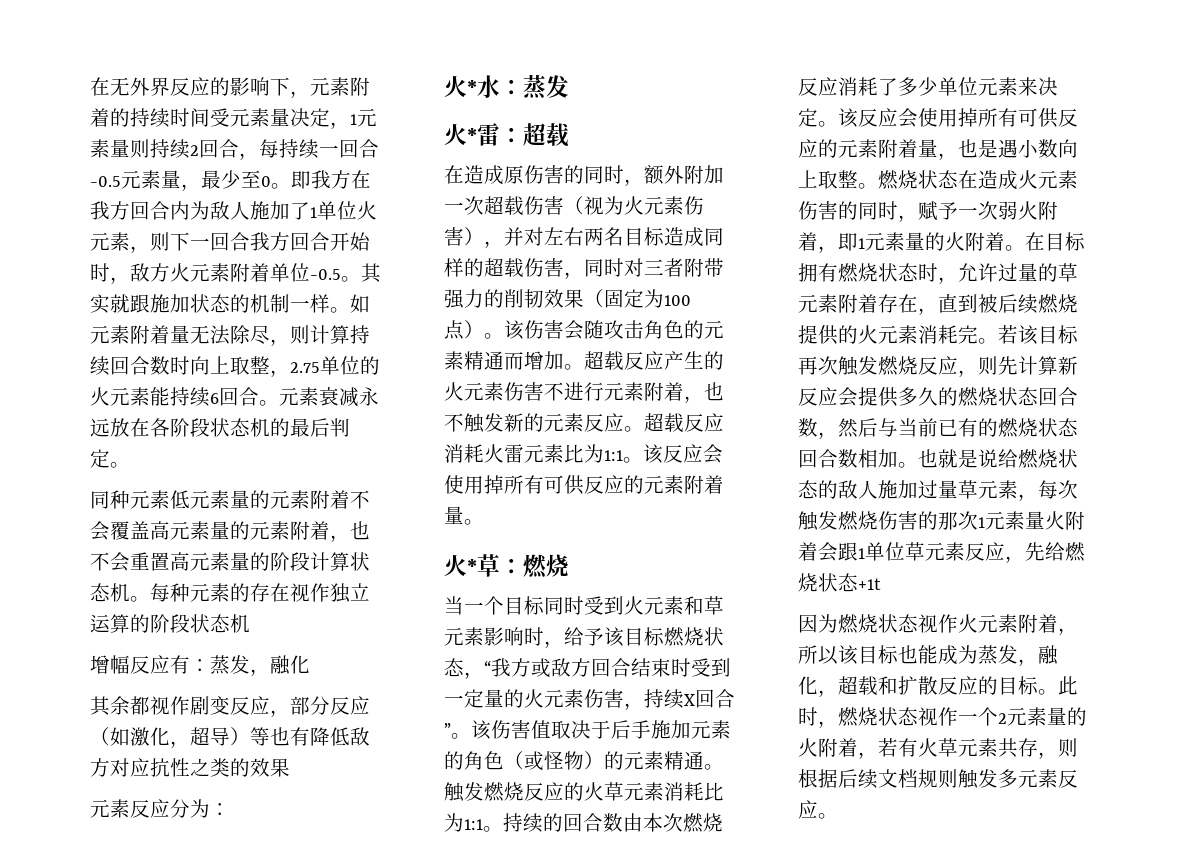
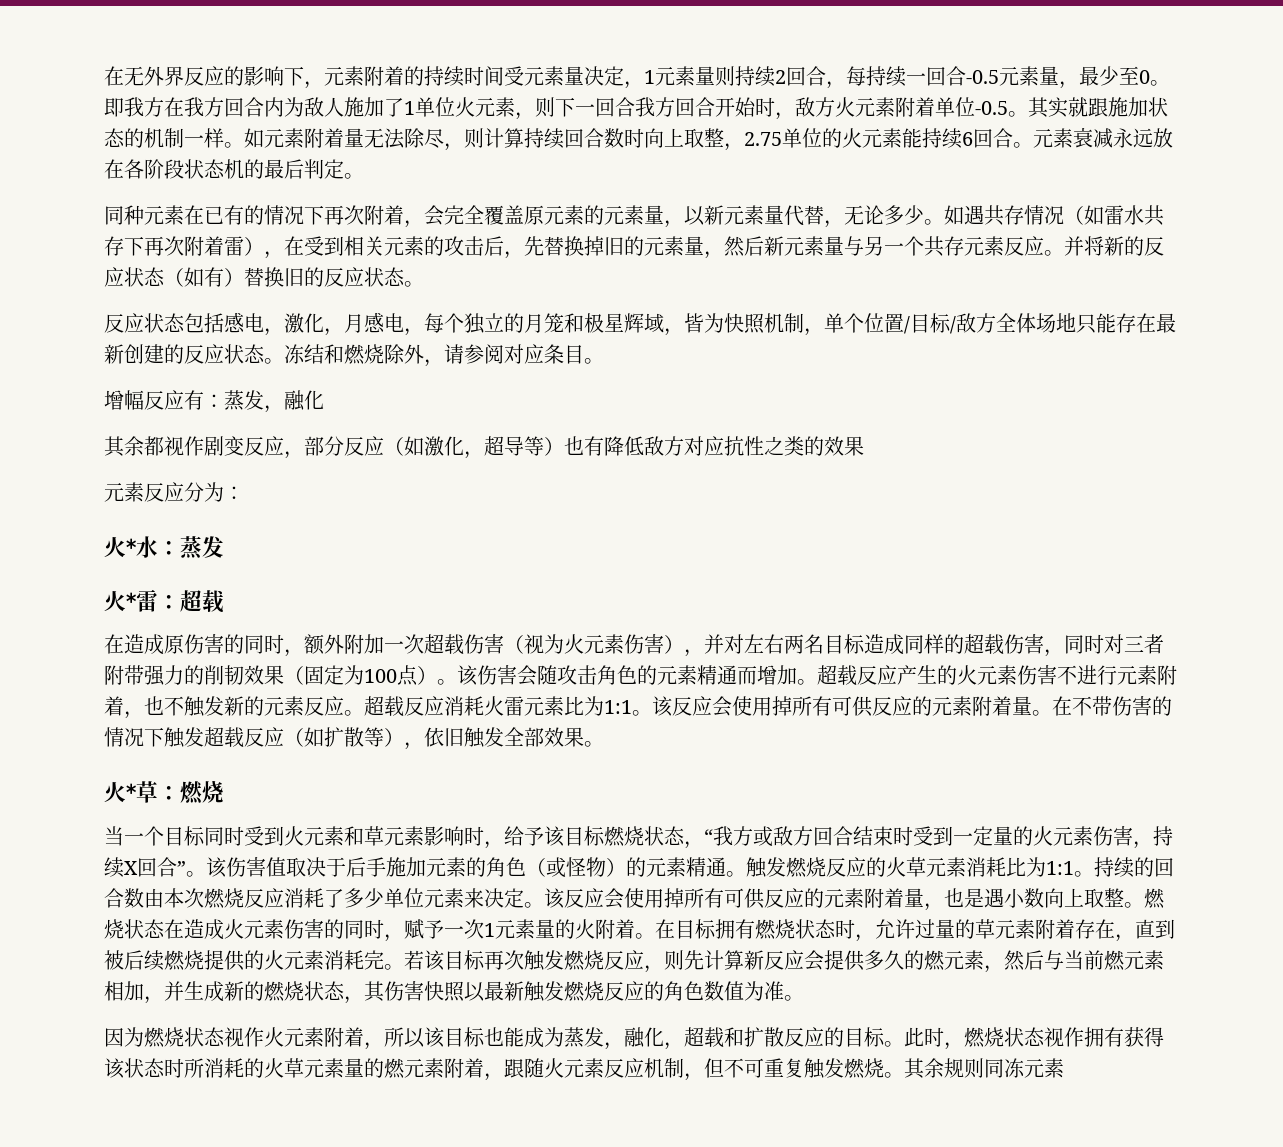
- 同种元素低元素量的元素附着不会覆盖高元素量的元素附着，也不会重置高元素量的阶段计算状态机。每种元素的存在视作独立运算的阶段状态机
+ 同种元素在已有的情况下再次附着，会完全覆盖原元素的元素量，以新元素量代替，无论多少。如遇共存情况（如雷水共存下再次附着雷），在受到相关元素的攻击后，先替换掉旧的元素量，然后新元素量与另一个共存元素反应。并将新的反应状态（如有）替换旧的反应状态。
+ 反应状态包括感电，激化，月感电，每个独立的月笼和极星辉域，皆为快照机制，单个位置/目标/敌方全体场地只能存在最新创建的反应状态。冻结和燃烧除外，请参阅对应条目。
- 其余都视作剧变反应，部分反应（如激化，超导）等也有降低敌方对应抗性之类的效果
+ 其余都视作剧变反应，部分反应（如激化，超导等）也有降低敌方对应抗性之类的效果
+ 在不带伤害的情况下触发超载反应（如扩散等），依旧触发全部效果。
- 燃烧状态在造成火元素伤害的同时，赋予一次弱火附着，即1元素量的火附着。
+ 燃烧状态在造成火元素伤害的同时，赋予一次1元素量的火附着。
- 若该目标再次触发燃烧反应，则先计算新反应会提供多久的燃烧状态回合数，然后与当前已有的燃烧状态回合数相加。也就是说给燃烧状态的敌人施加过量草元素，每次触发燃烧伤害的那次1元素量火附着会跟1单位草元素反应，先给燃烧状态+1t
+ 若该目标再次触发燃烧反应，则先计算新反应会提供多久的燃元素，然后与当前燃元素相加，并生成新的燃烧状态，其伤害快照以最新触发燃烧反应的角色数值为准。
- 此时，燃烧状态视作一个2元素量的火附着，若有火草元素共存，则根据后续文档规则触发多元素反应。
+ 此时，燃烧状态视作拥有获得该状态时所消耗的火草元素量的燃元素附着，跟随火元素反应机制，但不可重复触发燃烧。其余规则同冻元素

